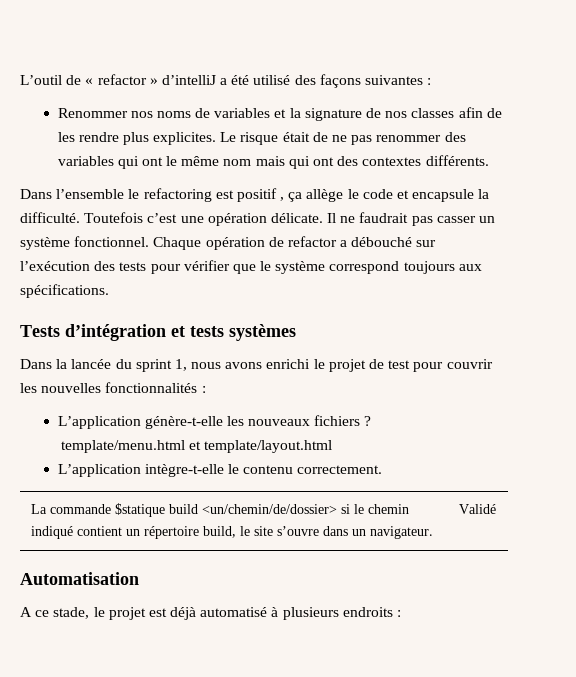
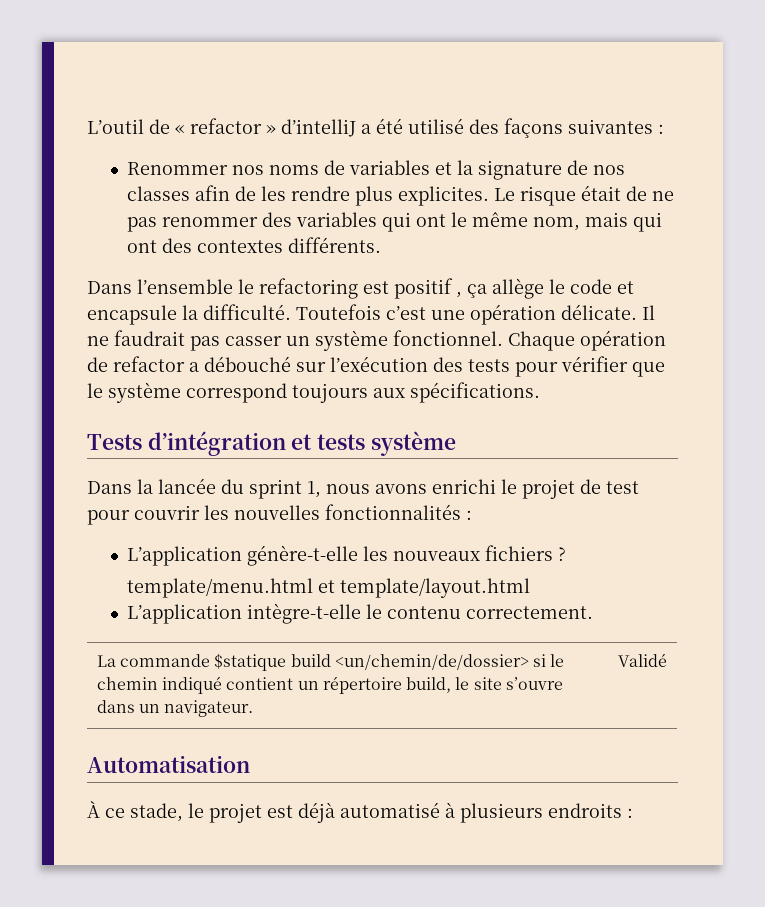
- Le risque était de ne pas renommer des variables qui ont le même nom mais qui ont des contextes différents.
+ Le risque était de ne pas renommer des variables qui ont le même nom, mais qui ont des contextes différents.
- Tests d’intégration et tests systèmes
+ Tests d’intégration et tests système
- A ce stade, le projet est déjà automatisé à plusieurs endroits :
+ À ce stade, le projet est déjà automatisé à plusieurs endroits :

